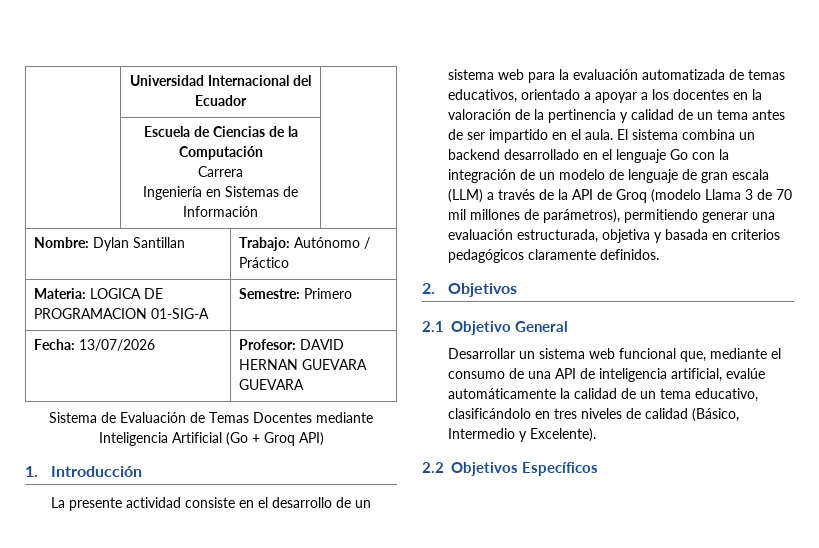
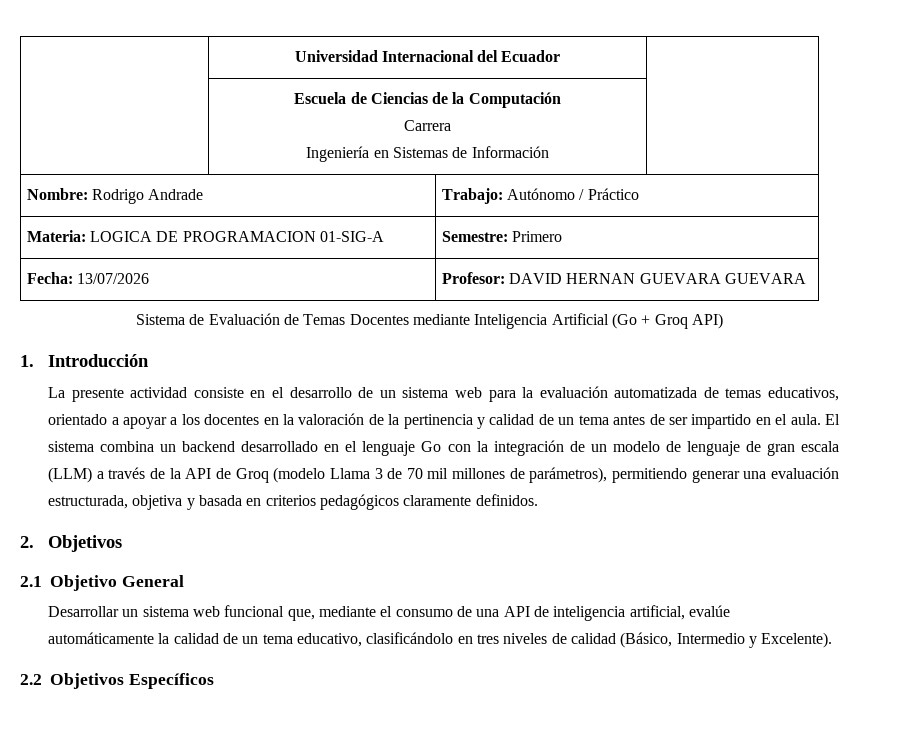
- Nombre: Dylan Santillan | Trabajo: Autónomo / Práctico
+ Nombre: Rodrigo Andrade | Trabajo: Autónomo / Práctico

